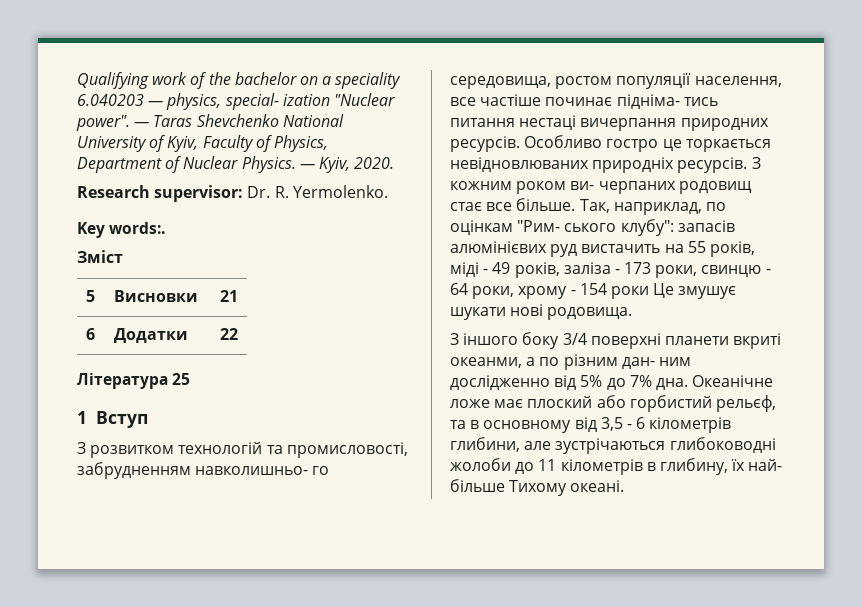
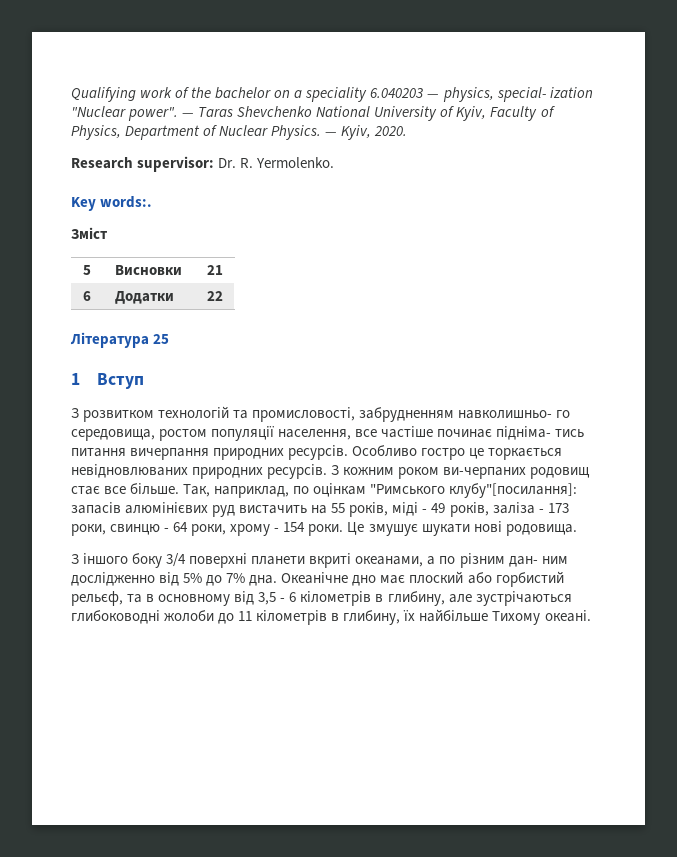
- З розвитком технологiй та промисловостi, забрудненням навколишньо- го середовища, ростом популяцiї населення, все частiше починає пiднiма- тись питання нестацi вичерпання природних ресурсiв.
+ З розвитком технологiй та промисловостi, забрудненням навколишньо- го середовища, ростом популяцiї населення, все частiше починає пiднiма- тись питання вичерпання природних ресурсiв.
- Особливо гостро це торкається невідновлюваних природнiх ресурсів.
+ Особливо гостро це торкається невідновлюваних природних ресурсів.
- З кожним роком ви- черпаних родовищ стає все бiльше.
+ З кожним роком ви-черпаних родовищ стає все бiльше.
- Так, наприклад, по оцiнкам "Рим- ського клубу": запасів алюмінієвих руд вистачить на 55 рокiв, мiдi - 49 рокiв, залiза - 173 роки, свинцю - 64 роки, хрому - 154 роки Це змушує шукати новi родовища.
+ Так, наприклад, по оцiнкам "Римського клубу"[посилання]: запасів алюмінієвих руд вистачить на 55 рокiв, мiдi - 49 рокiв, залiза - 173 роки, свинцю - 64 роки, хрому - 154 роки. Це змушує шукати новi родовища.
- З iншого боку 3/4 поверхнi планети вкритi океанми, а по рiзним дан- ним дослiдженно вiд 5% до 7% дна.
+ З iншого боку 3/4 поверхнi планети вкритi океанами, а по рiзним дан- ним дослiдженно вiд 5% до 7% дна.
- Океанiчне ложе має плоский або горбистий рельєф, та в основному вiд 3,5 - 6 кiлометрiв глибини, але зустрiчаються глибоководнi жолоби до 11 кiлометрiв в глибину, їх най- бiльше Тихому океанi.
+ Океанiчне дно має плоский або горбистий рельєф, та в основному вiд 3,5 - 6 кiлометрiв в глибину, але зустрiчаються глибоководнi жолоби до 11 кiлометрiв в глибину, їх найбiльше Тихому океанi.

